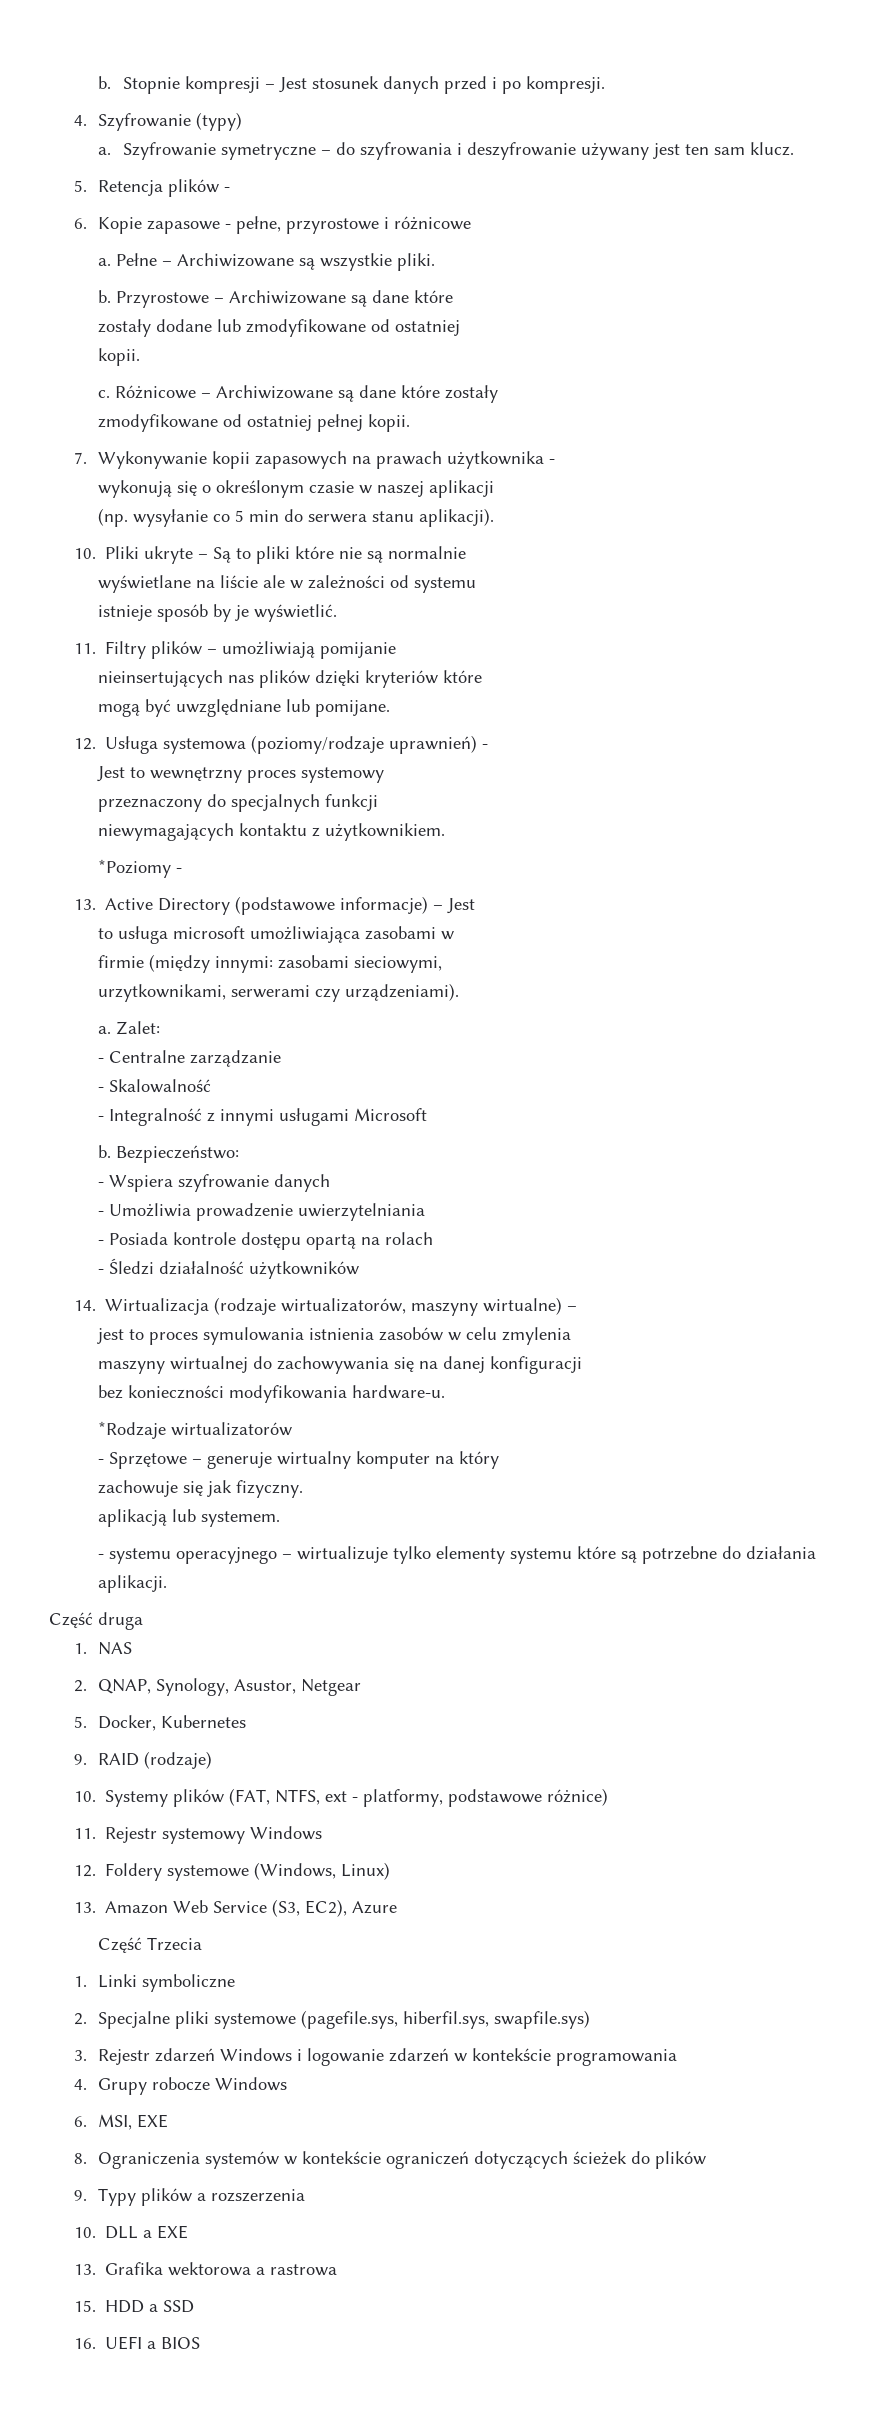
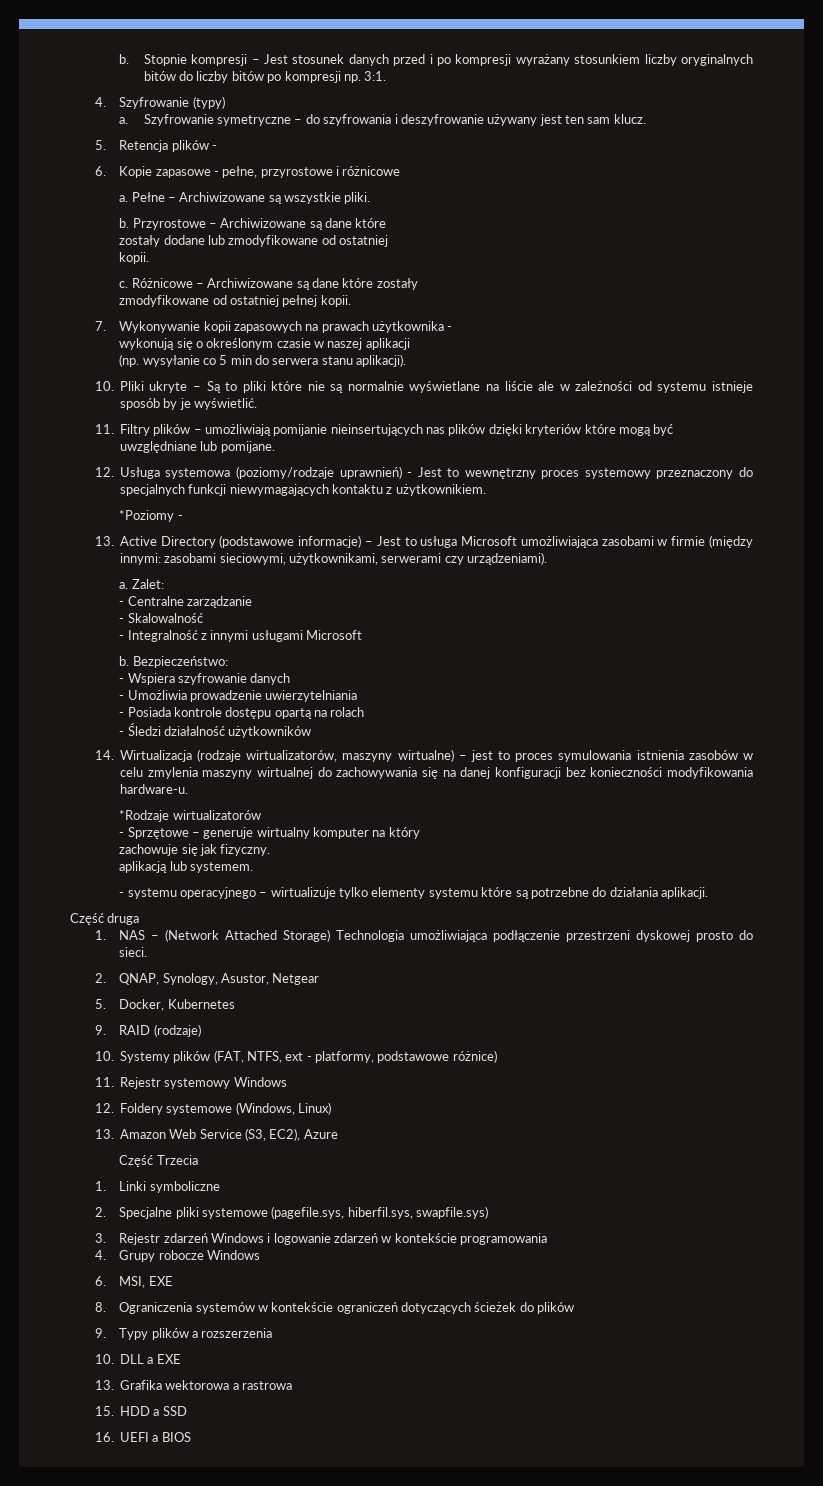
- Stopnie kompresji – Jest stosunek danych przed i po kompresji.
+ Stopnie kompresji – Jest stosunek danych przed i po kompresji wyrażany stosunkiem liczby oryginalnych bitów do liczby bitów po kompresji np. 3:1.
- 10. Pliki ukryte – Są to pliki które nie są normalnie
- wyświetlane na liście ale w zależności od systemu
- istnieje sposób by je wyświetlić.
+ 10. Pliki ukryte – Są to pliki które nie są normalnie wyświetlane na liście ale w zależności od systemu istnieje sposób by je wyświetlić.
- 11. Filtry plików – umożliwiają pomijanie
- nieinsertujących nas plików dzięki kryteriów które
- mogą być uwzględniane lub pomijane.
+ 11. Filtry plików – umożliwiają pomijanie nieinsertujących nas plików dzięki kryteriów które mogą być uwzględniane lub pomijane.
- 12. Usługa systemowa (poziomy/rodzaje uprawnień) -
- Jest to wewnętrzny proces systemowy
- przeznaczony do specjalnych funkcji
- niewymagających kontaktu z użytkownikiem.
+ 12. Usługa systemowa (poziomy/rodzaje uprawnień) - Jest to wewnętrzny proces systemowy przeznaczony do specjalnych funkcji niewymagających kontaktu z użytkownikiem.
- 13. Active Directory (podstawowe informacje) – Jest
- to usługa microsoft umożliwiająca zasobami w
- firmie (między innymi: zasobami sieciowymi,
- urzytkownikami, serwerami czy urządzeniami).
+ 13. Active Directory (podstawowe informacje) – Jest to usługa Microsoft umożliwiająca zasobami w firmie (między innymi: zasobami sieciowymi, użytkownikami, serwerami czy urządzeniami).
- 14. Wirtualizacja (rodzaje wirtualizatorów, maszyny wirtualne) –
- jest to proces symulowania istnienia zasobów w celu zmylenia
- maszyny wirtualnej do zachowywania się na danej konfiguracji
- bez konieczności modyfikowania hardware-u.
+ 14. Wirtualizacja (rodzaje wirtualizatorów, maszyny wirtualne) – jest to proces symulowania istnienia zasobów w celu zmylenia maszyny wirtualnej do zachowywania się na danej konfiguracji bez konieczności modyfikowania hardware-u.
- 1. NAS
+ 1. NAS – (Network Attached Storage) Technologia umożliwiająca podłączenie przestrzeni dyskowej prosto do sieci.

